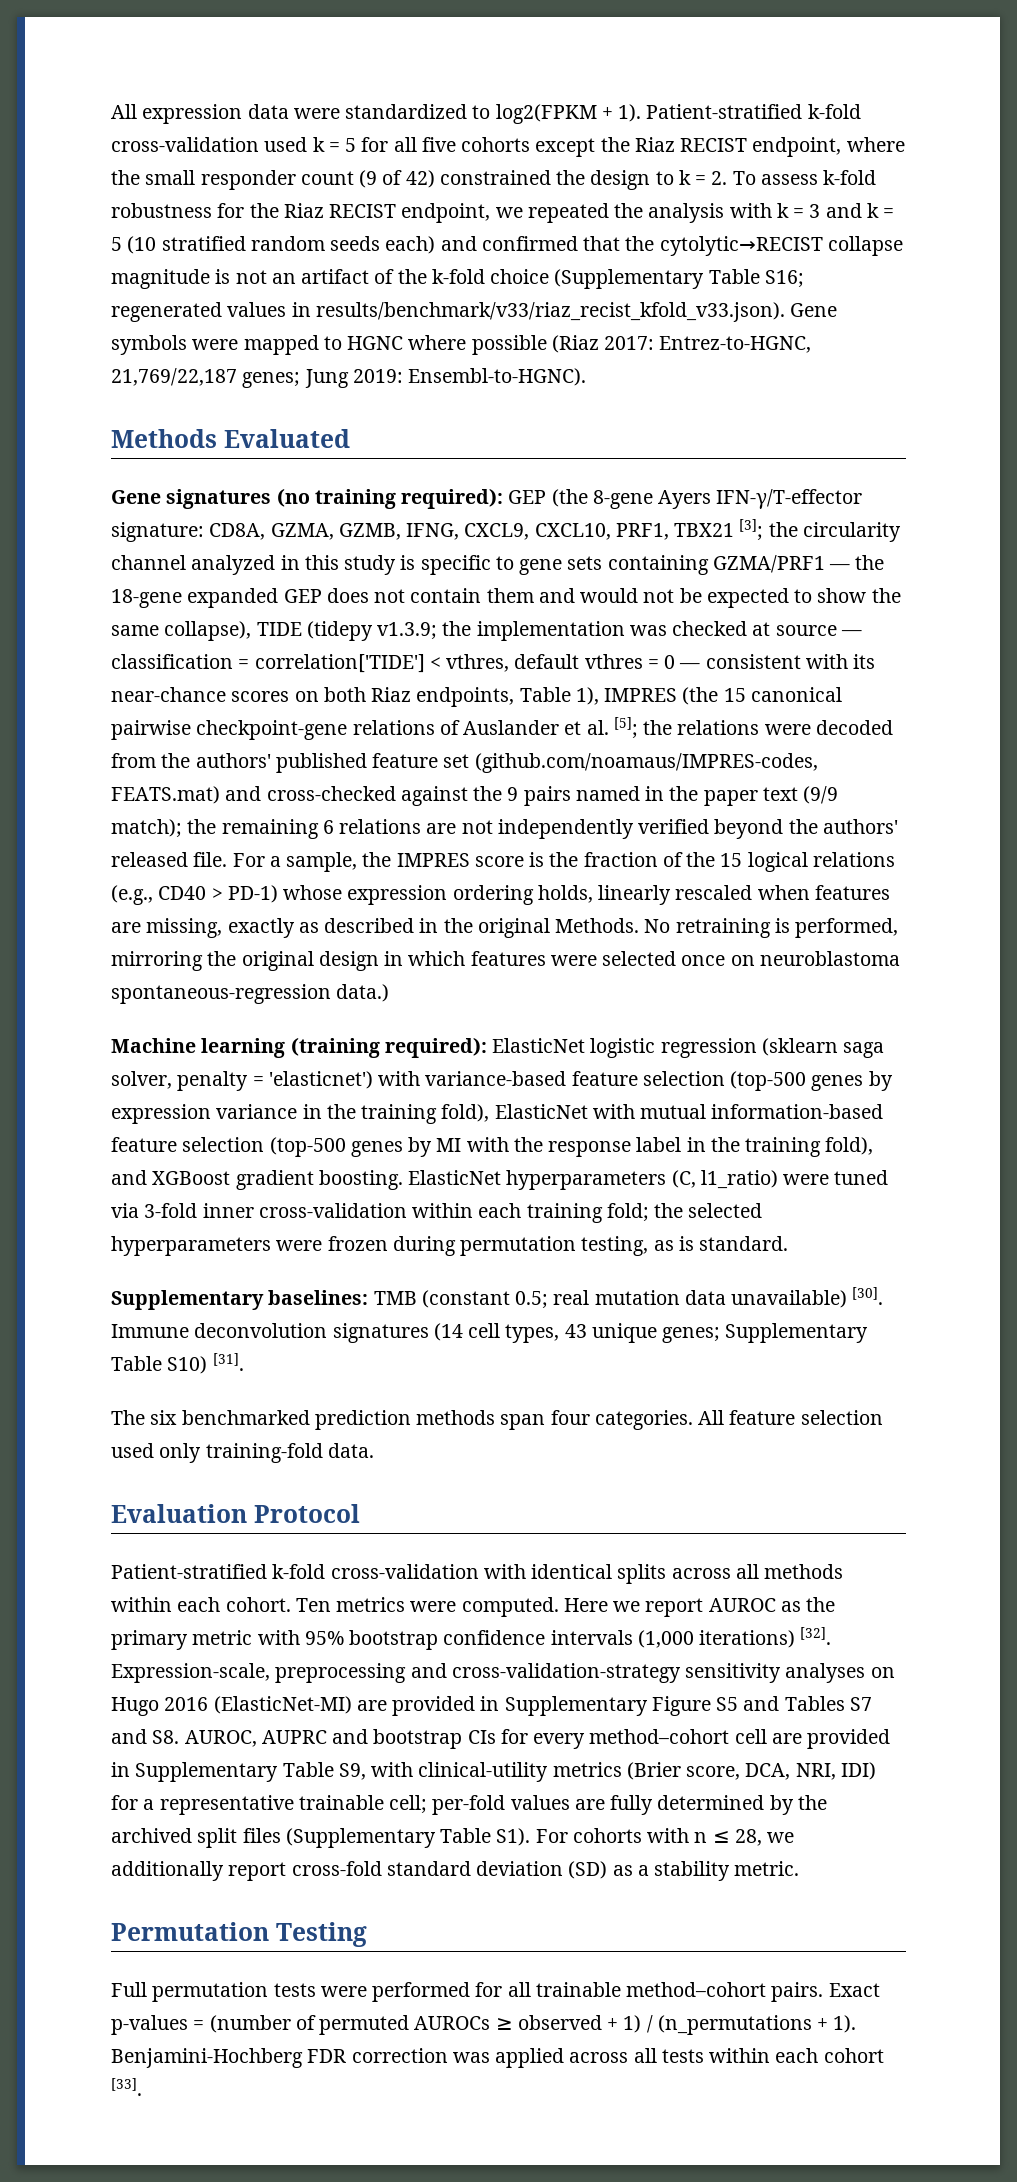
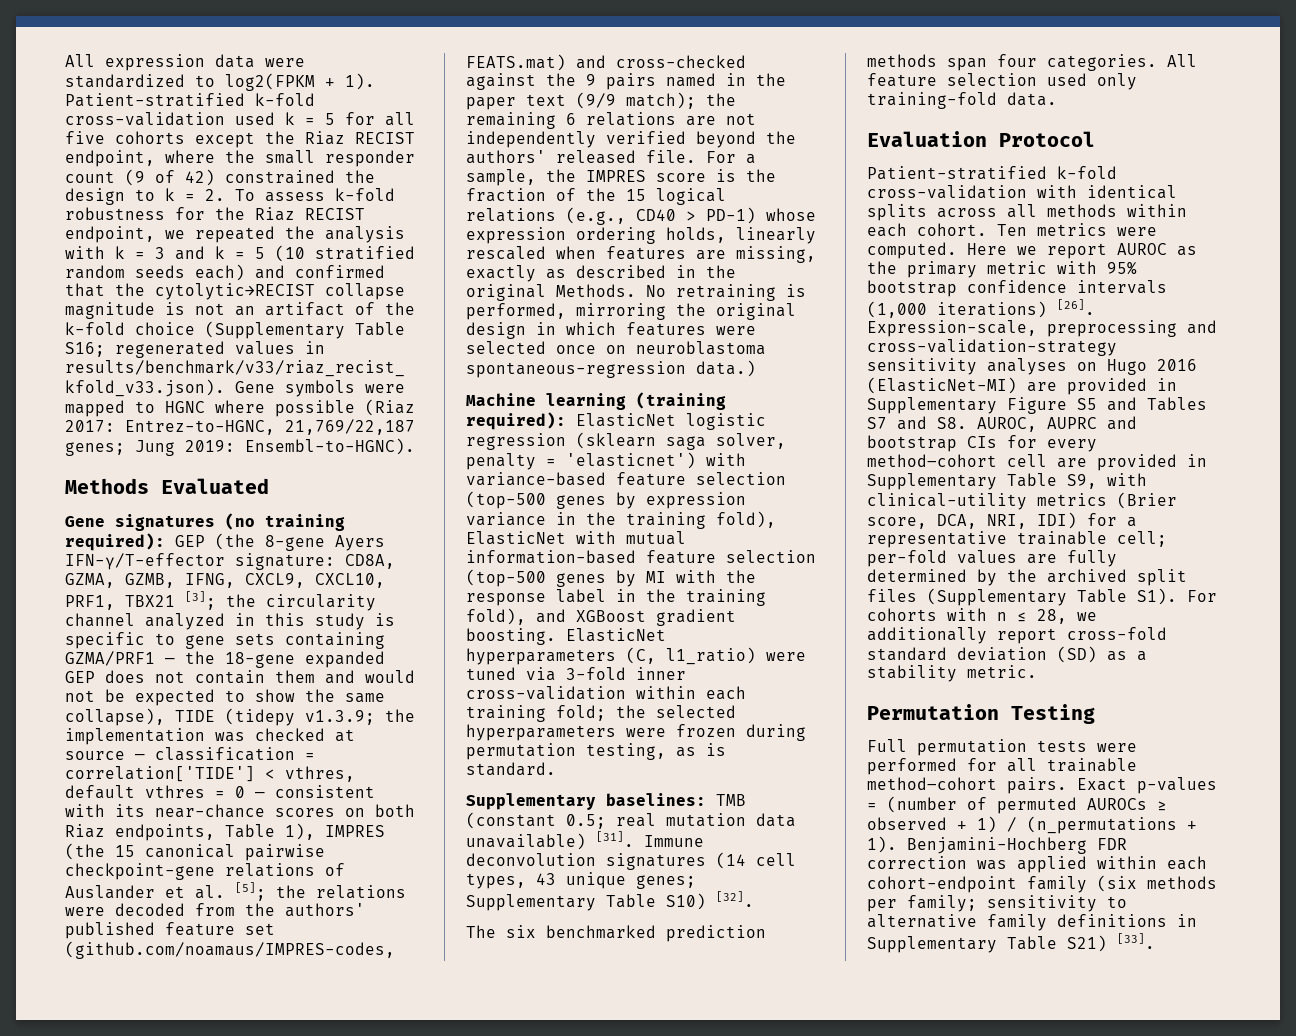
- Supplementary baselines: TMB (constant 0.5; real mutation data unavailable) [30].
+ Supplementary baselines: TMB (constant 0.5; real mutation data unavailable) [31].
- Immune deconvolution signatures (14 cell types, 43 unique genes; Supplementary Table S10) [31].
+ Immune deconvolution signatures (14 cell types, 43 unique genes; Supplementary Table S10) [32].
- Here we report AUROC as the primary metric with 95% bootstrap confidence intervals (1,000 iterations) [32].
+ Here we report AUROC as the primary metric with 95% bootstrap confidence intervals (1,000 iterations) [26].
- Benjamini-Hochberg FDR correction was applied across all tests within each cohort [33].
+ Benjamini-Hochberg FDR correction was applied within each cohort-endpoint family (six methods per family; sensitivity to alternative family definitions in Supplementary Table S21) [33].

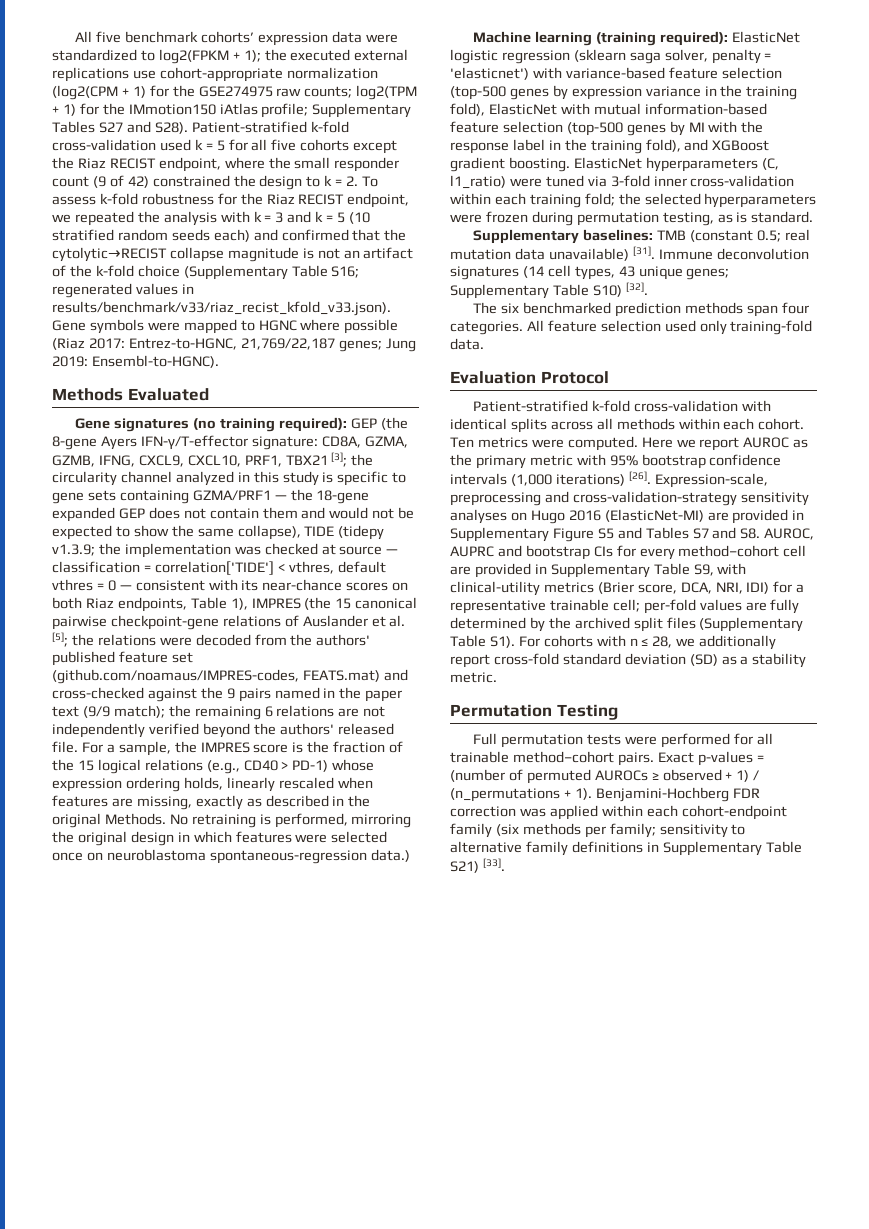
- All expression data were standardized to log2(FPKM + 1).
+ All five benchmark cohorts’ expression data were standardized to log2(FPKM + 1); the executed external replications use cohort-appropriate normalization (log2(CPM + 1) for the GSE274975 raw counts; log2(TPM + 1) for the IMmotion150 iAtlas profile; Supplementary Tables S27 and S28).

